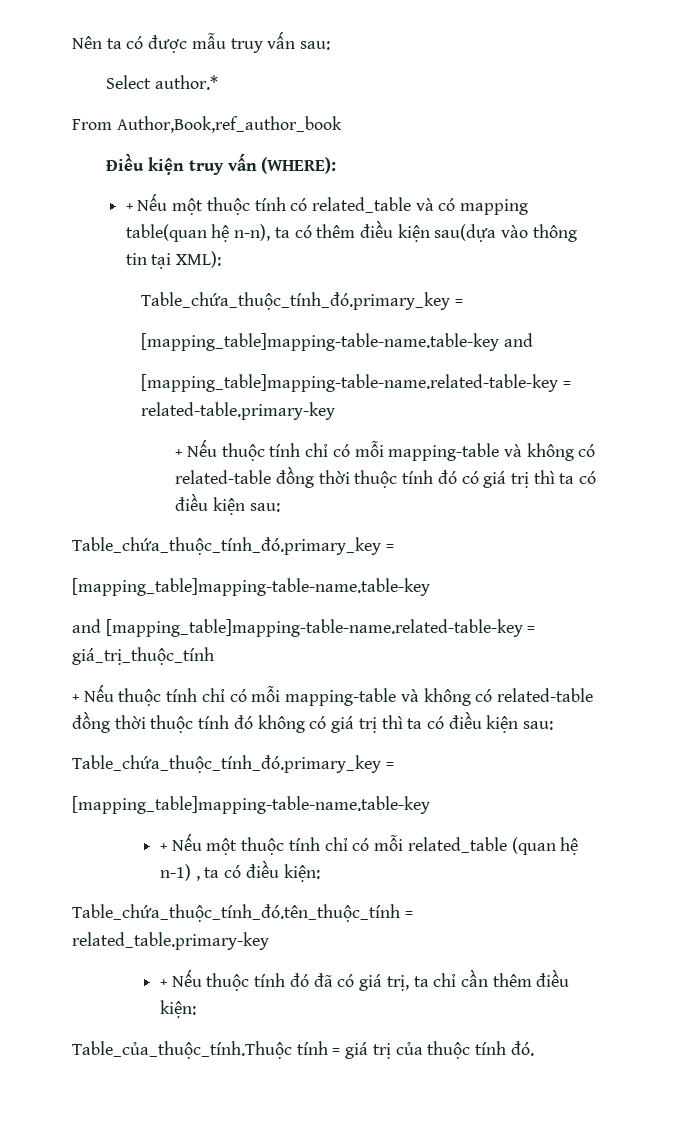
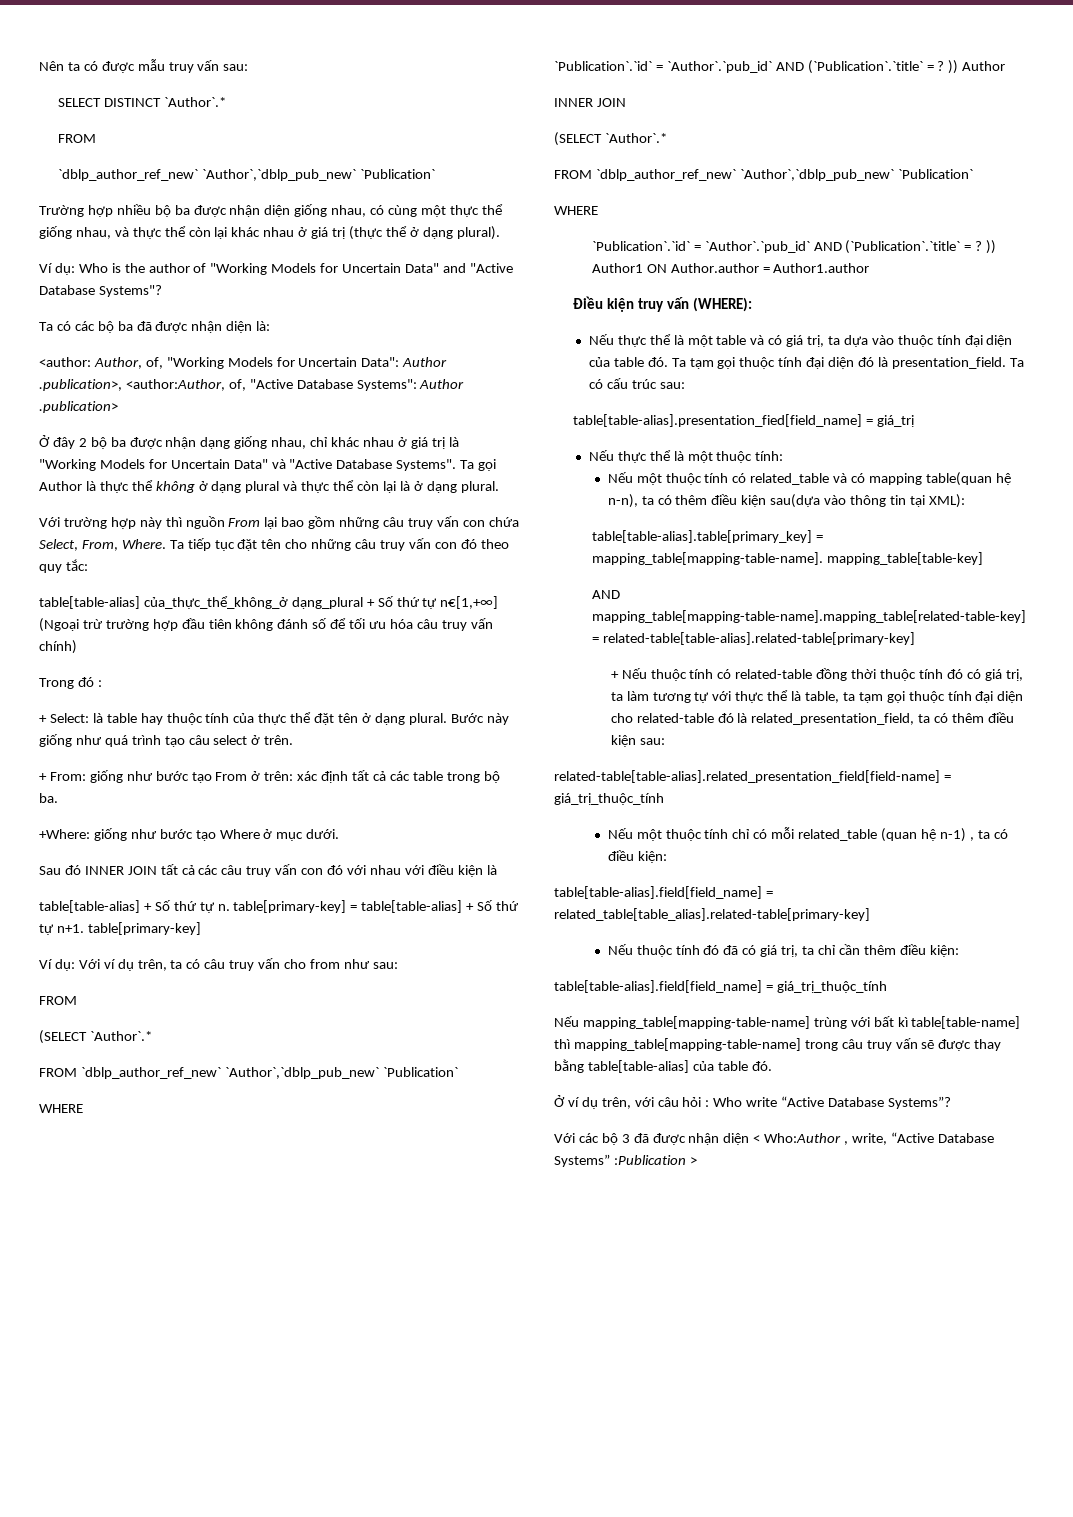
- Select author.*
- From Author,Book,ref_author_book
+ SELECT DISTINCT `Author`.*
+ FROM
+ `dblp_author_ref_new` `Author`,`dblp_pub_new` `Publication`
+ Trường hợp nhiều bộ ba được nhận diện giống nhau, có cùng một thực thể giống nhau, và thực thể còn lại khác nhau ở giá trị (thực thể ở dạng plural).
+ Ví dụ: Who is the author of "Working Models for Uncertain Data" and "Active Database Systems"?
+ Ta có các bộ ba đã được nhận diện là:
+ <author: Author, of, "Working Models for Uncertain Data": Author .publication>, <author:Author, of, "Active Database Systems": Author .publication>
+ Ở đây 2 bộ ba được nhận dạng giống nhau, chỉ khác nhau ở giá trị là "Working Models for Uncertain Data" và "Active Database Systems". Ta gọi Author là thực thể không ở dạng plural và thực thể còn lại là ở dạng plural.
+ Với trường hợp này thì nguồn From lại bao gồm những câu truy vấn con chứa Select, From, Where. Ta tiếp tục đặt tên cho những câu truy vấn con đó theo quy tắc:
+ table[table-alias] của_thực_thể_không_ở dạng_plural + Số thứ tự n€[1,+∞] (Ngoại trừ trường hợp đầu tiên không đánh số để tối ưu hóa câu truy vấn chính)
+ Trong đó :
+ + Select: là table hay thuộc tính của thực thể đặt tên ở dạng plural. Bước này giống như quá trình tạo câu select ở trên.
+ + From: giống như bước tạo From ở trên: xác định tất cả các table trong bộ ba.
+ +Where: giống như bước tạo Where ở mục dưới.
+ Sau đó INNER JOIN tất cả các câu truy vấn con đó với nhau với điều kiện là
+ table[table-alias] + Số thứ tự n. table[primary-key] = table[table-alias] + Số thứ tự n+1. table[primary-key]
+ Ví dụ: Với ví dụ trên, ta có câu truy vấn cho from như sau:
+ FROM
+ (SELECT `Author`.*
+ FROM `dblp_author_ref_new` `Author`,`dblp_pub_new` `Publication`
+ WHERE
+ `Publication`.`id` = `Author`.`pub_id` AND (`Publication`.`title` = ? )) Author
+ INNER JOIN
+ (SELECT `Author`.*
+ FROM `dblp_author_ref_new` `Author`,`dblp_pub_new` `Publication`
+ WHERE
+ `Publication`.`id` = `Author`.`pub_id` AND (`Publication`.`title` = ? )) Author1 ON Author.author = Author1.author
- + Nếu một thuộc tính có related_table và có mapping table(quan hệ n-n), ta có thêm điều kiện sau(dựa vào thông tin tại XML):
- Table_chứa_thuộc_tính_đó.primary_key =
- [mapping_table]mapping-table-name.table-key and
- [mapping_table]mapping-table-name.related-table-key = related-table.primary-key
- + Nếu thuộc tính chỉ có mỗi mapping-table và không có related-table đồng thời thuộc tính đó có giá trị thì ta có điều kiện sau:
- Table_chứa_thuộc_tính_đó.primary_key =
- [mapping_table]mapping-table-name.table-key
- and [mapping_table]mapping-table-name.related-table-key = giá_trị_thuộc_tính
- + Nếu thuộc tính chỉ có mỗi mapping-table và không có related-table đồng thời thuộc tính đó không có giá trị thì ta có điều kiện sau:
- Table_chứa_thuộc_tính_đó.primary_key =
- [mapping_table]mapping-table-name.table-key
- + Nếu một thuộc tính chỉ có mỗi related_table (quan hệ n-1) , ta có điều kiện:
+ Nếu thực thể là một table và có giá trị, ta dựa vào thuộc tính đại diện của table đó. Ta tạm gọi thuộc tính đại diện đó là presentation_field. Ta có cấu trúc sau:
+ table[table-alias].presentation_fied[field_name] = giá_trị
+ Nếu thực thể là một thuộc tính:
+ Nếu một thuộc tính có related_table và có mapping table(quan hệ n-n), ta có thêm điều kiện sau(dựa vào thông tin tại XML):
+ table[table-alias].table[primary_key] = mapping_table[mapping-table-name]. mapping_table[table-key]
+ AND mapping_table[mapping-table-name].mapping_table[related-table-key] = related-table[table-alias].related-table[primary-key]
+ + Nếu thuộc tính có related-table đồng thời thuộc tính đó có giá trị, ta làm tương tự với thực thể là table, ta tạm gọi thuộc tính đại diện cho related-table đó là related_presentation_field, ta có thêm điều kiện sau:
+ related-table[table-alias].related_presentation_field[field-name] = giá_trị_thuộc_tính
+ Nếu một thuộc tính chỉ có mỗi related_table (quan hệ n-1) , ta có điều kiện:
- Table_chứa_thuộc_tính_đó.tên_thuộc_tính = related_table.primary-key
- + Nếu thuộc tính đó đã có giá trị, ta chỉ cần thêm điều kiện:
+ table[table-alias].field[field_name] = related_table[table_alias].related-table[primary-key]
+ Nếu thuộc tính đó đã có giá trị, ta chỉ cần thêm điều kiện:
- Table_của_thuộc_tính.Thuộc tính = giá trị của thuộc tính đó.
+ table[table-alias].field[field_name] = giá_trị_thuộc_tính
+ Nếu mapping_table[mapping-table-name] trùng với bất kì table[table-name] thì mapping_table[mapping-table-name] trong câu truy vấn sẽ được thay bằng table[table-alias] của table đó.
+ Ở ví dụ trên, với câu hỏi : Who write “Active Database Systems”?
+ Với các bộ 3 đã được nhận diện < Who:Author , write, “Active Database Systems” :Publication >

